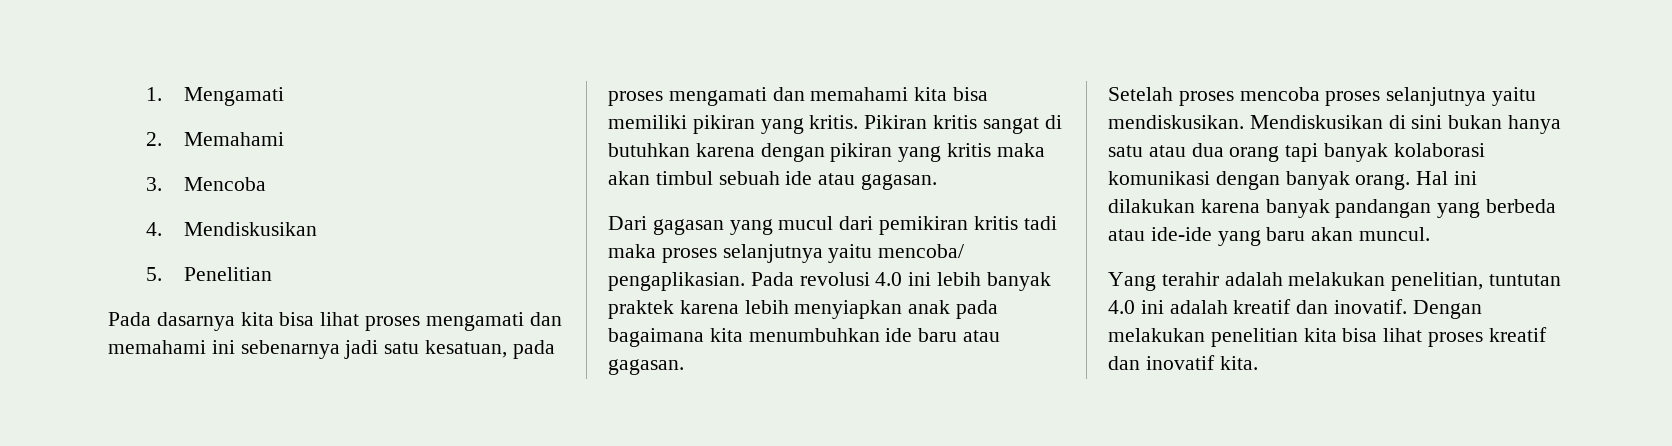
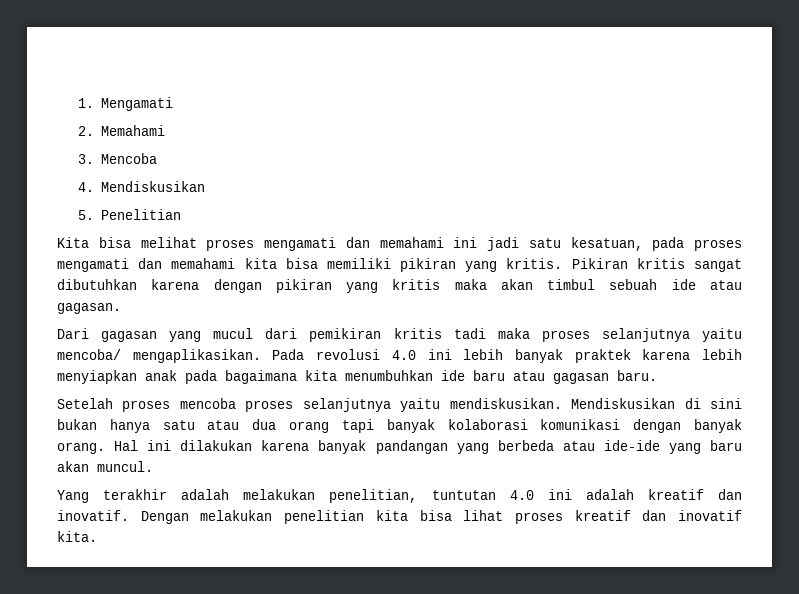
- Pada dasarnya kita bisa lihat proses mengamati dan memahami ini sebenarnya jadi satu kesatuan, pada proses mengamati dan memahami kita bisa memiliki pikiran yang kritis.
+ Kita bisa melihat proses mengamati dan memahami ini jadi satu kesatuan, pada proses mengamati dan memahami kita bisa memiliki pikiran yang kritis.
- Pikiran kritis sangat di butuhkan karena dengan pikiran yang kritis maka akan timbul sebuah ide atau gagasan.
+ Pikiran kritis sangat dibutuhkan karena dengan pikiran yang kritis maka akan timbul sebuah ide atau gagasan.
- Dari gagasan yang mucul dari pemikiran kritis tadi maka proses selanjutnya yaitu mencoba/ pengaplikasian.
+ Dari gagasan yang mucul dari pemikiran kritis tadi maka proses selanjutnya yaitu mencoba/ mengaplikasikan.
- Pada revolusi 4.0 ini lebih banyak praktek karena lebih menyiapkan anak pada bagaimana kita menumbuhkan ide baru atau gagasan.
+ Pada revolusi 4.0 ini lebih banyak praktek karena lebih menyiapkan anak pada bagaimana kita menumbuhkan ide baru atau gagasan baru.
- Yang terahir adalah melakukan penelitian, tuntutan 4.0 ini adalah kreatif dan inovatif.
+ Yang terakhir adalah melakukan penelitian, tuntutan 4.0 ini adalah kreatif dan inovatif.

